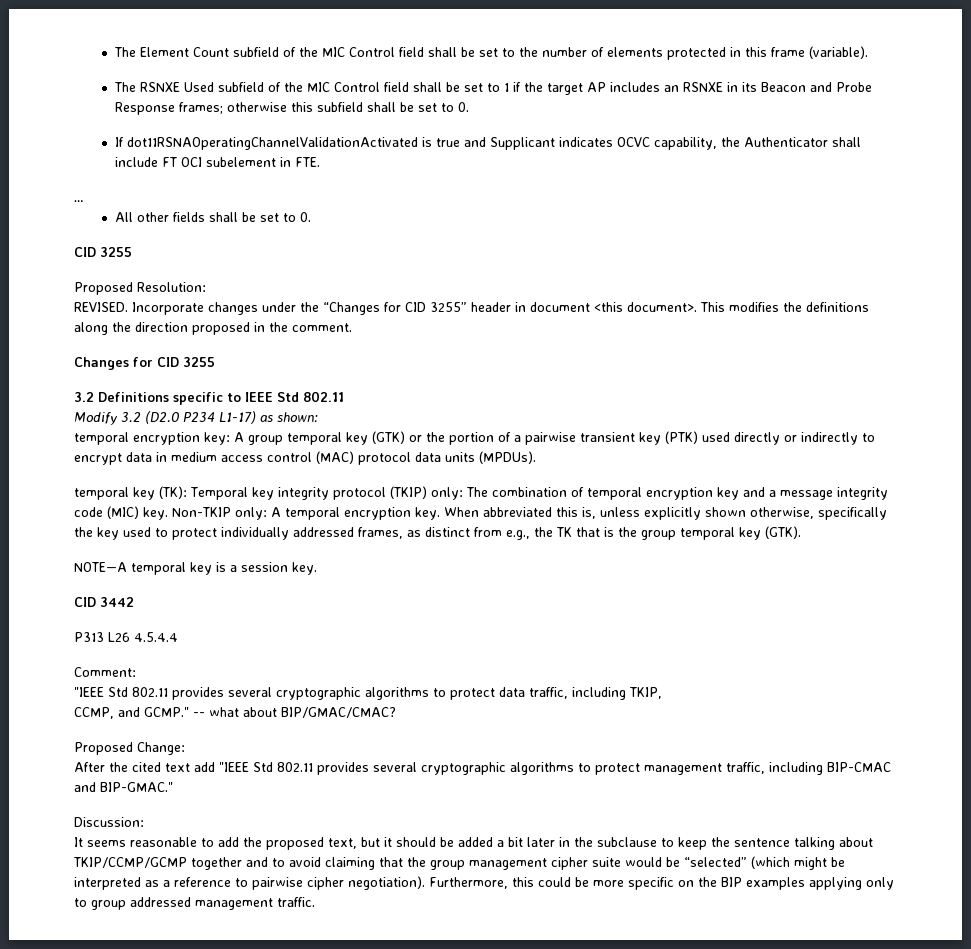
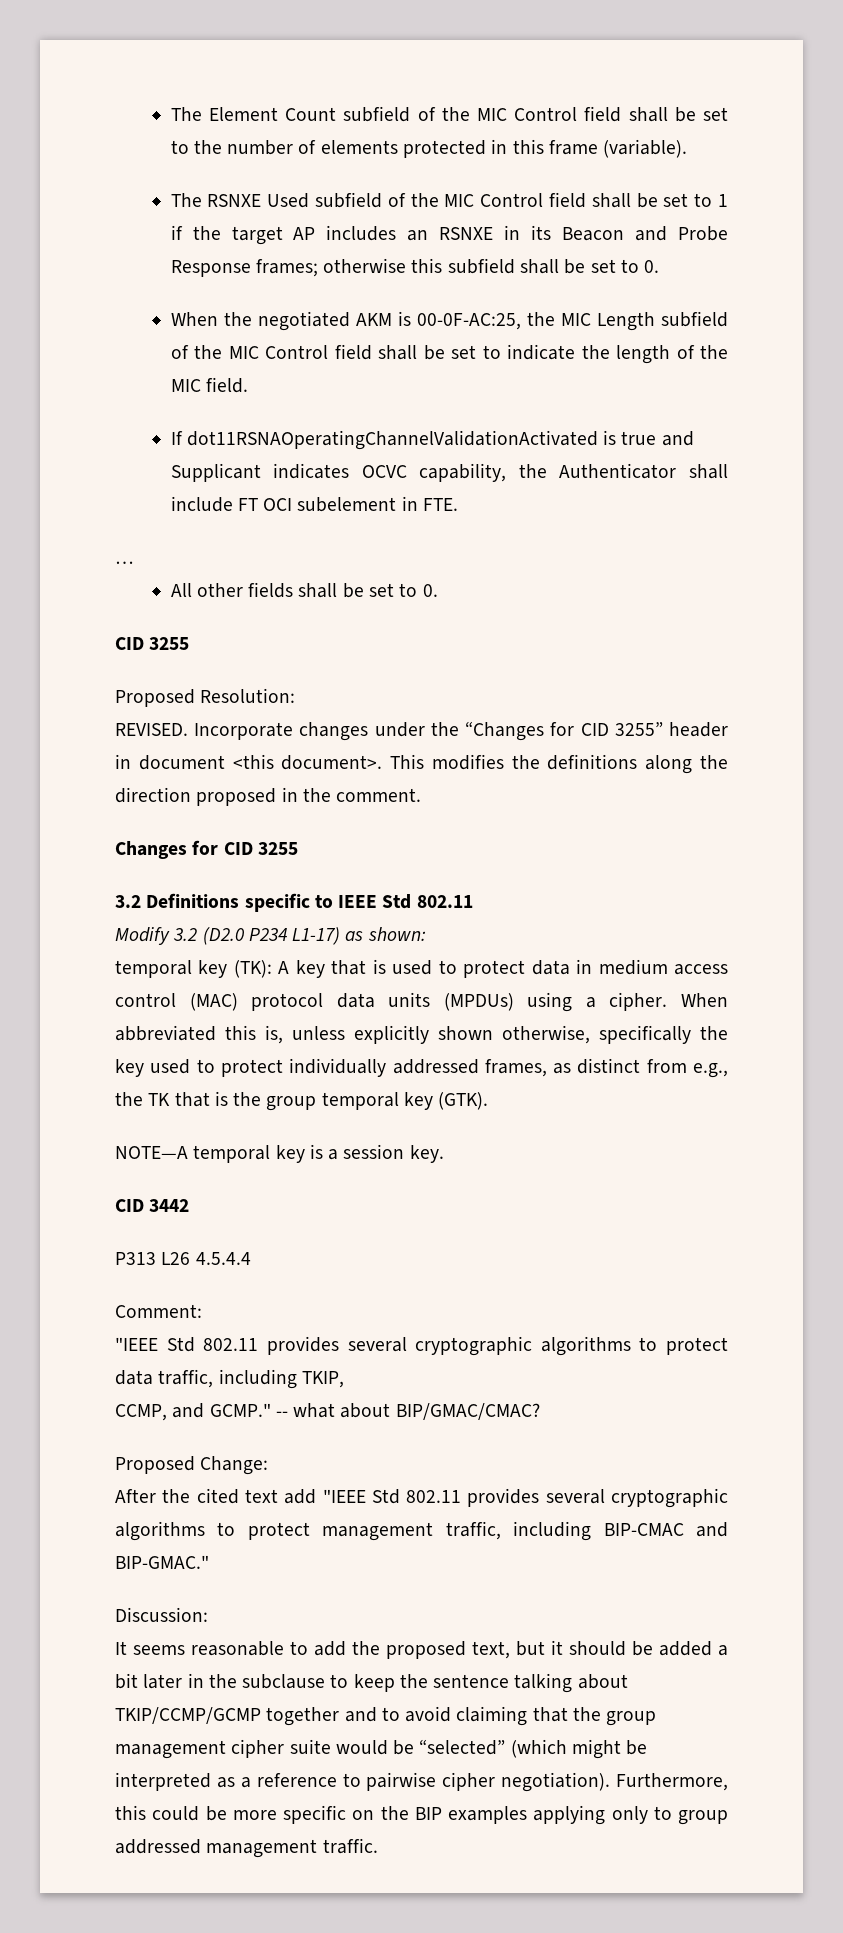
+ When the negotiated AKM is 00-0F-AC:25, the MIC Length subfield of the MIC Control field shall be set to indicate the length of the MIC field.
- temporal encryption key: A group temporal key (GTK) or the portion of a pairwise transient key (PTK) used directly or indirectly to encrypt data in medium access control (MAC) protocol data units (MPDUs).
- temporal key (TK): Temporal key integrity protocol (TKIP) only: The combination of temporal encryption key and a message integrity code (MIC) key. Non-TKIP only: A temporal encryption key.
+ temporal key (TK): A key that is used to protect data in medium access control (MAC) protocol data units (MPDUs) using a cipher.

